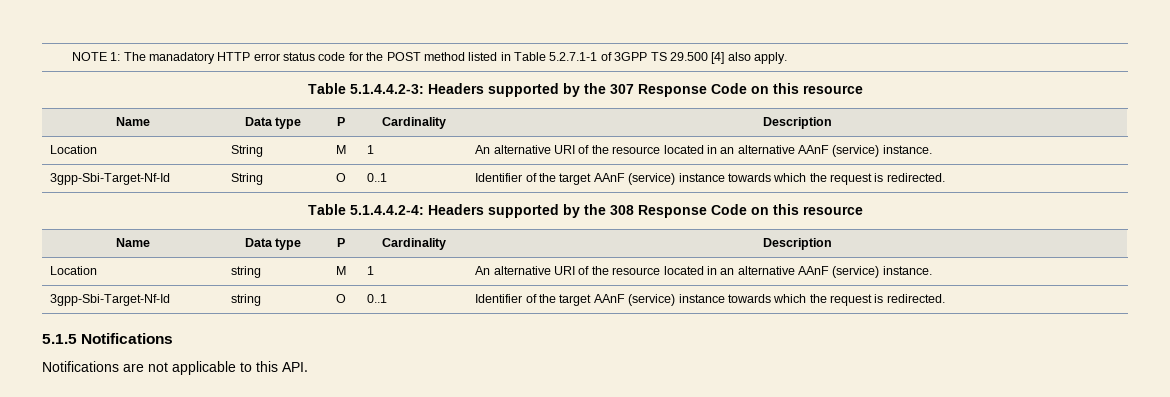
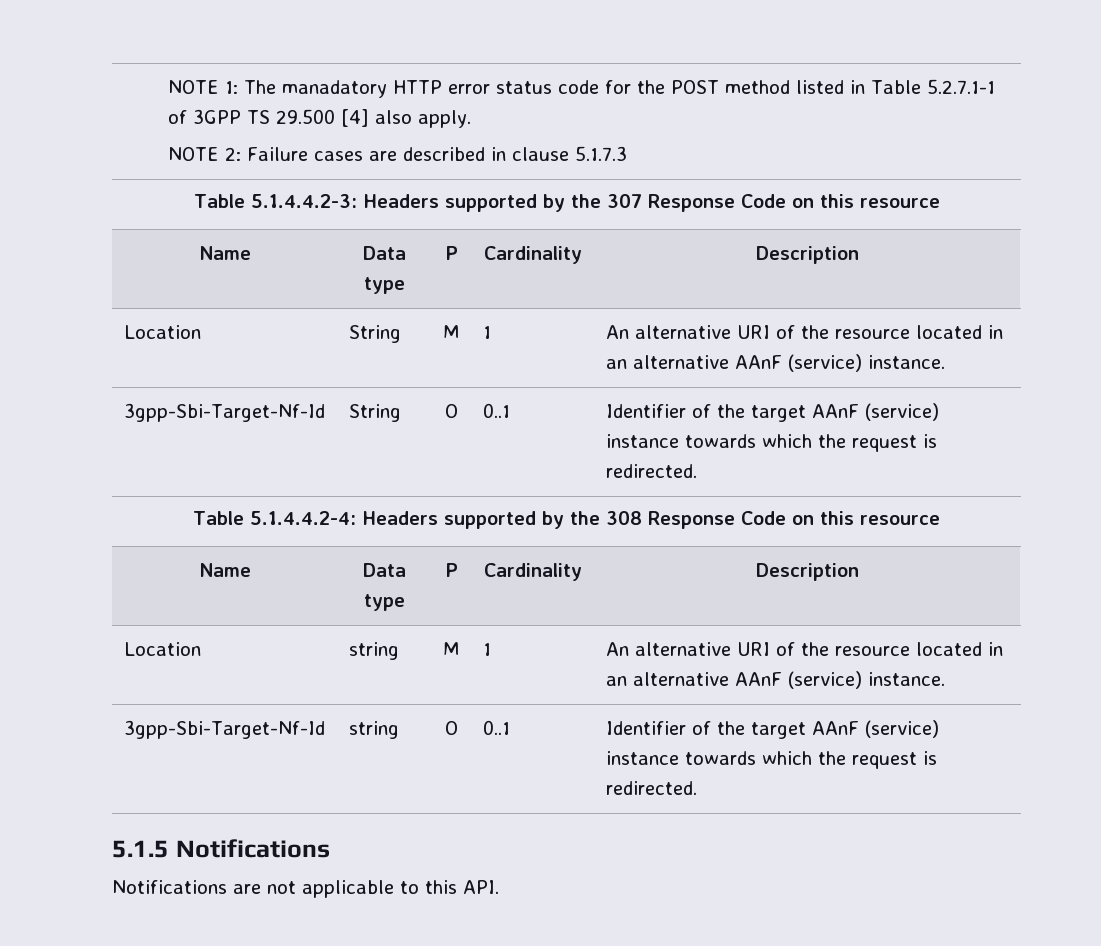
  NOTE 1: The manadatory HTTP error status code for the POST method listed in Table 5.2.7.1-1 of 3GPP TS 29.500 [4] also apply.
+ NOTE 2: Failure cases are described in clause 5.1.7.3

